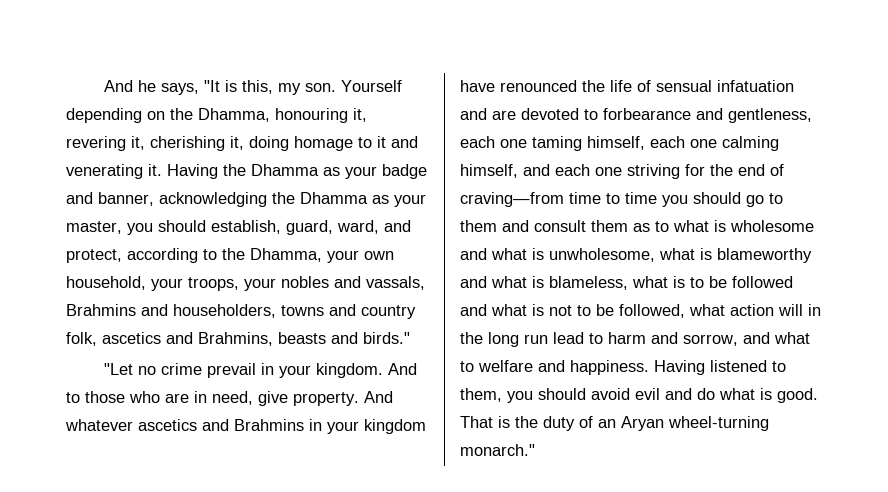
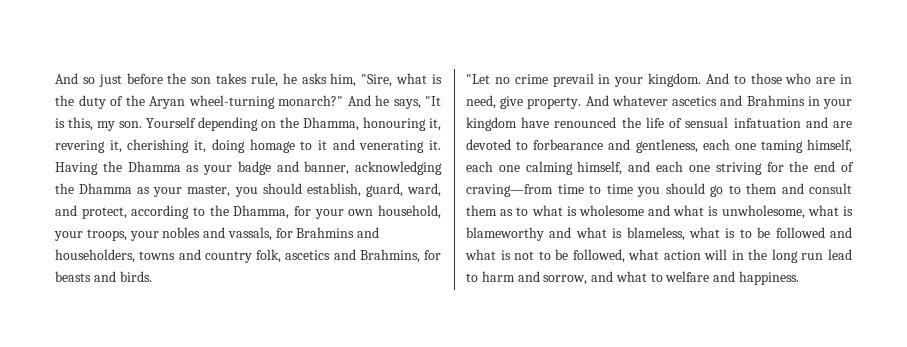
- And he says, "It is this, my son.
+ And so just before the son takes rule, he asks him, "Sire, what is the duty of the Aryan wheel-turning monarch?" And he says, "It is this, my son.
- Having the Dhamma as your badge and banner, acknowledging the Dhamma as your master, you should establish, guard, ward, and protect, according to the Dhamma, your own household, your troops, your nobles and vassals, Brahmins and householders, towns and country folk, ascetics and Brahmins, beasts and birds."
+ Having the Dhamma as your badge and banner, acknowledging the Dhamma as your master, you should establish, guard, ward, and protect, according to the Dhamma, for your own household, your troops, your nobles and vassals, for Brahmins and householders, towns and country folk, ascetics and Brahmins, for beasts and birds.
- Having listened to them, you should avoid evil and do what is good. That is the duty of an Aryan wheel-turning monarch."

